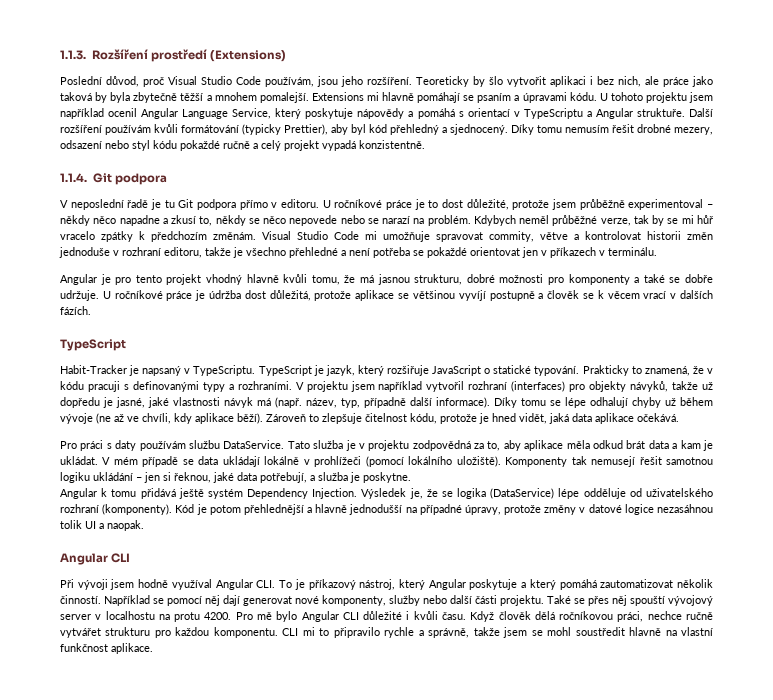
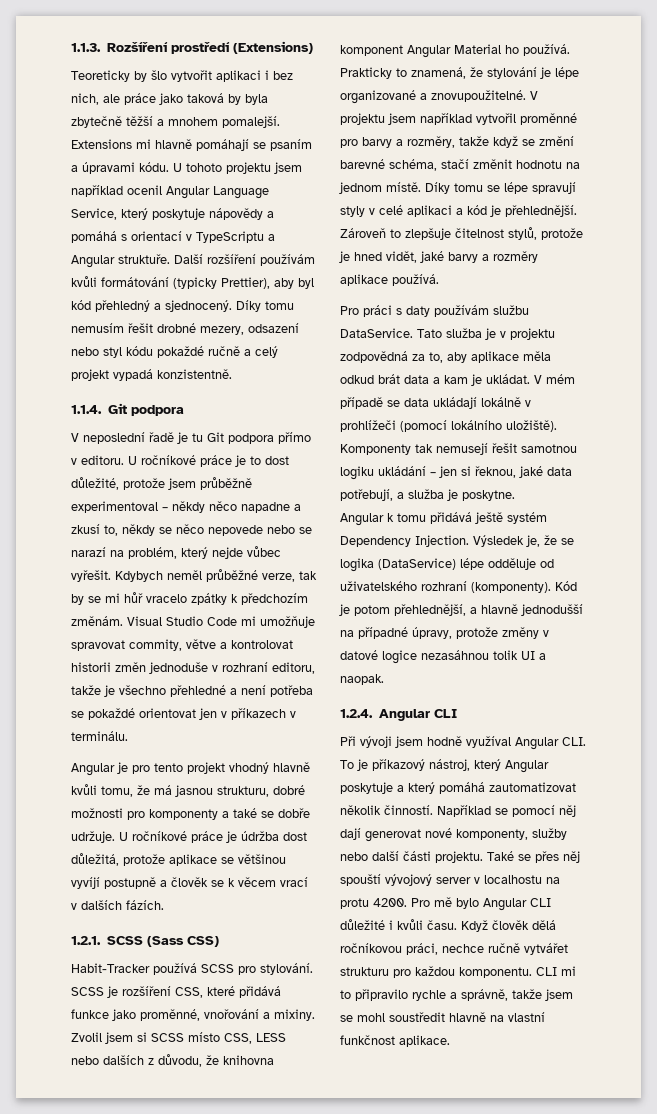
- Poslední důvod, proč Visual Studio Code používám, jsou jeho rozšíření.
- U ročníkové práce je to dost důležité, protože jsem průběžně experimentoval – někdy něco napadne a zkusí to, někdy se něco nepovede nebo se narazí na problém.
+ U ročníkové práce je to dost důležité, protože jsem průběžně experimentoval – někdy něco napadne a zkusí to, někdy se něco nepovede nebo se narazí na problém, který nejde vůbec vyřešit.
  U ročníkové práce je údržba dost důležitá, protože aplikace se většinou vyvíjí postupně a člověk se k věcem vrací v dalších fázích.
- TypeScript
- Habit-Tracker je napsaný v TypeScriptu. TypeScript je jazyk, který rozšiřuje JavaScript o statické typování. Prakticky to znamená, že v kódu pracuji s definovanými typy a rozhraními.
+ 1.2.1. SCSS (Sass CSS)
+ Habit-Tracker používá SCSS pro stylování. SCSS je rozšíření CSS, které přidává funkce jako proměnné, vnořování a mixiny. Zvolil jsem si SCSS místo CSS, LESS nebo dalších z důvodu, že knihovna komponent Angular Material ho používá. Prakticky to znamená, že stylování je lépe organizované a znovupoužitelné.
- V projektu jsem například vytvořil rozhraní (interfaces) pro objekty návyků, takže už dopředu je jasné, jaké vlastnosti návyk má (např. název, typ, případně další informace). Díky tomu se lépe odhalují chyby už během vývoje (ne až ve chvíli, kdy aplikace běží).
+ V projektu jsem například vytvořil proměnné pro barvy a rozměry, takže když se změní barevné schéma, stačí změnit hodnotu na jednom místě. Díky tomu se lépe spravují styly v celé aplikaci a kód je přehlednější.
- Zároveň to zlepšuje čitelnost kódu, protože je hned vidět, jaká data aplikace očekává.
+ Zároveň to zlepšuje čitelnost stylů, protože je hned vidět, jaké barvy a rozměry aplikace používá.
- Kód je potom přehlednější a hlavně jednodušší na případné úpravy, protože změny v datové logice nezasáhnou tolik UI a naopak.
- Angular CLI
+ Kód je potom přehlednější, a hlavně jednodušší na případné úpravy, protože změny v datové logice nezasáhnou tolik UI a naopak.
+ 1.2.4. Angular CLI

